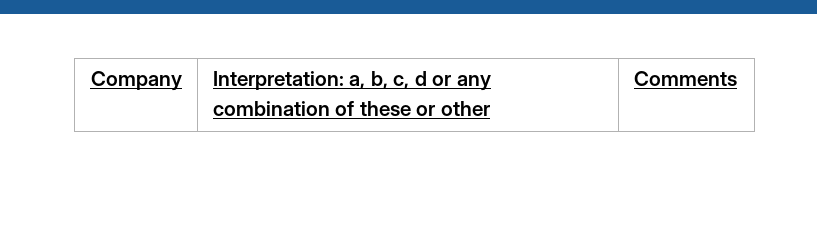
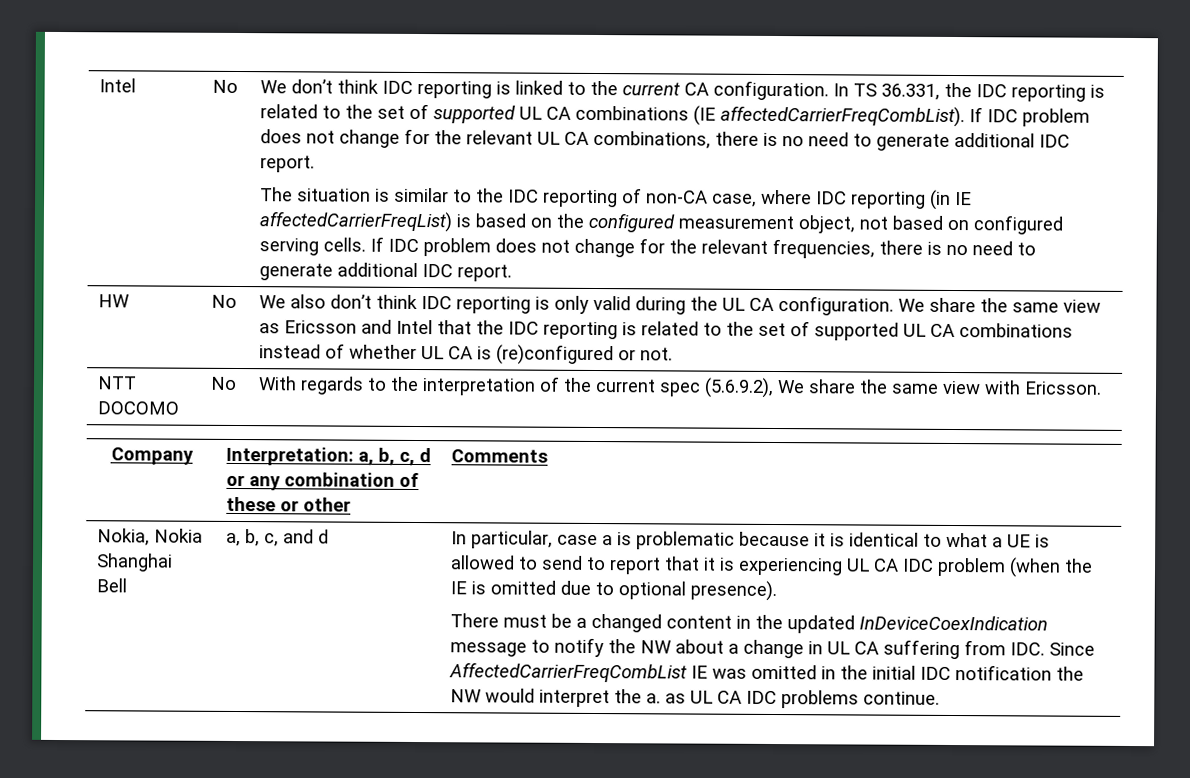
+ Intel | No | We don’t think IDC reporting is linked to the current CA configuration. In TS 36.331, the IDC reporting is related to the set of supported UL CA combinations (IE affectedCarrierFreqCombList). If IDC problem does not change for the relevant UL CA combinations, there is no need to generate additional IDC report.
+ The situation is similar to the IDC reporting of non-CA case, where IDC reporting (in IE affectedCarrierFreqList) is based on the configured measurement object, not based on configured serving cells. If IDC problem does not change for the relevant frequencies, there is no need to generate additional IDC report.
+ HW | No | We also don’t think IDC reporting is only valid during the UL CA configuration. We share the same view as Ericsson and Intel that the IDC reporting is related to the set of supported UL CA combinations instead of whether UL CA is (re)configured or not.
+ NTT DOCOMO | No | With regards to the interpretation of the current spec (5.6.9.2), We share the same view with Ericsson.
+ Nokia, Nokia Shanghai Bell | a, b, c, and d | In particular, case a is problematic because it is identical to what a UE is allowed to send to report that it is experiencing UL CA IDC problem (when the IE is omitted due to optional presence).
+ There must be a changed content in the updated InDeviceCoexIndication message to notify the NW about a change in UL CA suffering from IDC. Since AffectedCarrierFreqCombList IE was omitted in the initial IDC notification the NW would interpret the a. as UL CA IDC problems continue.

